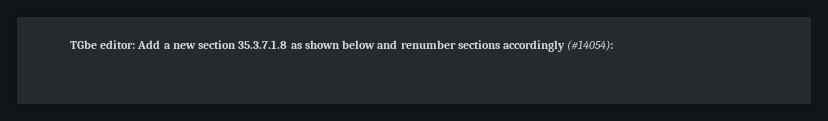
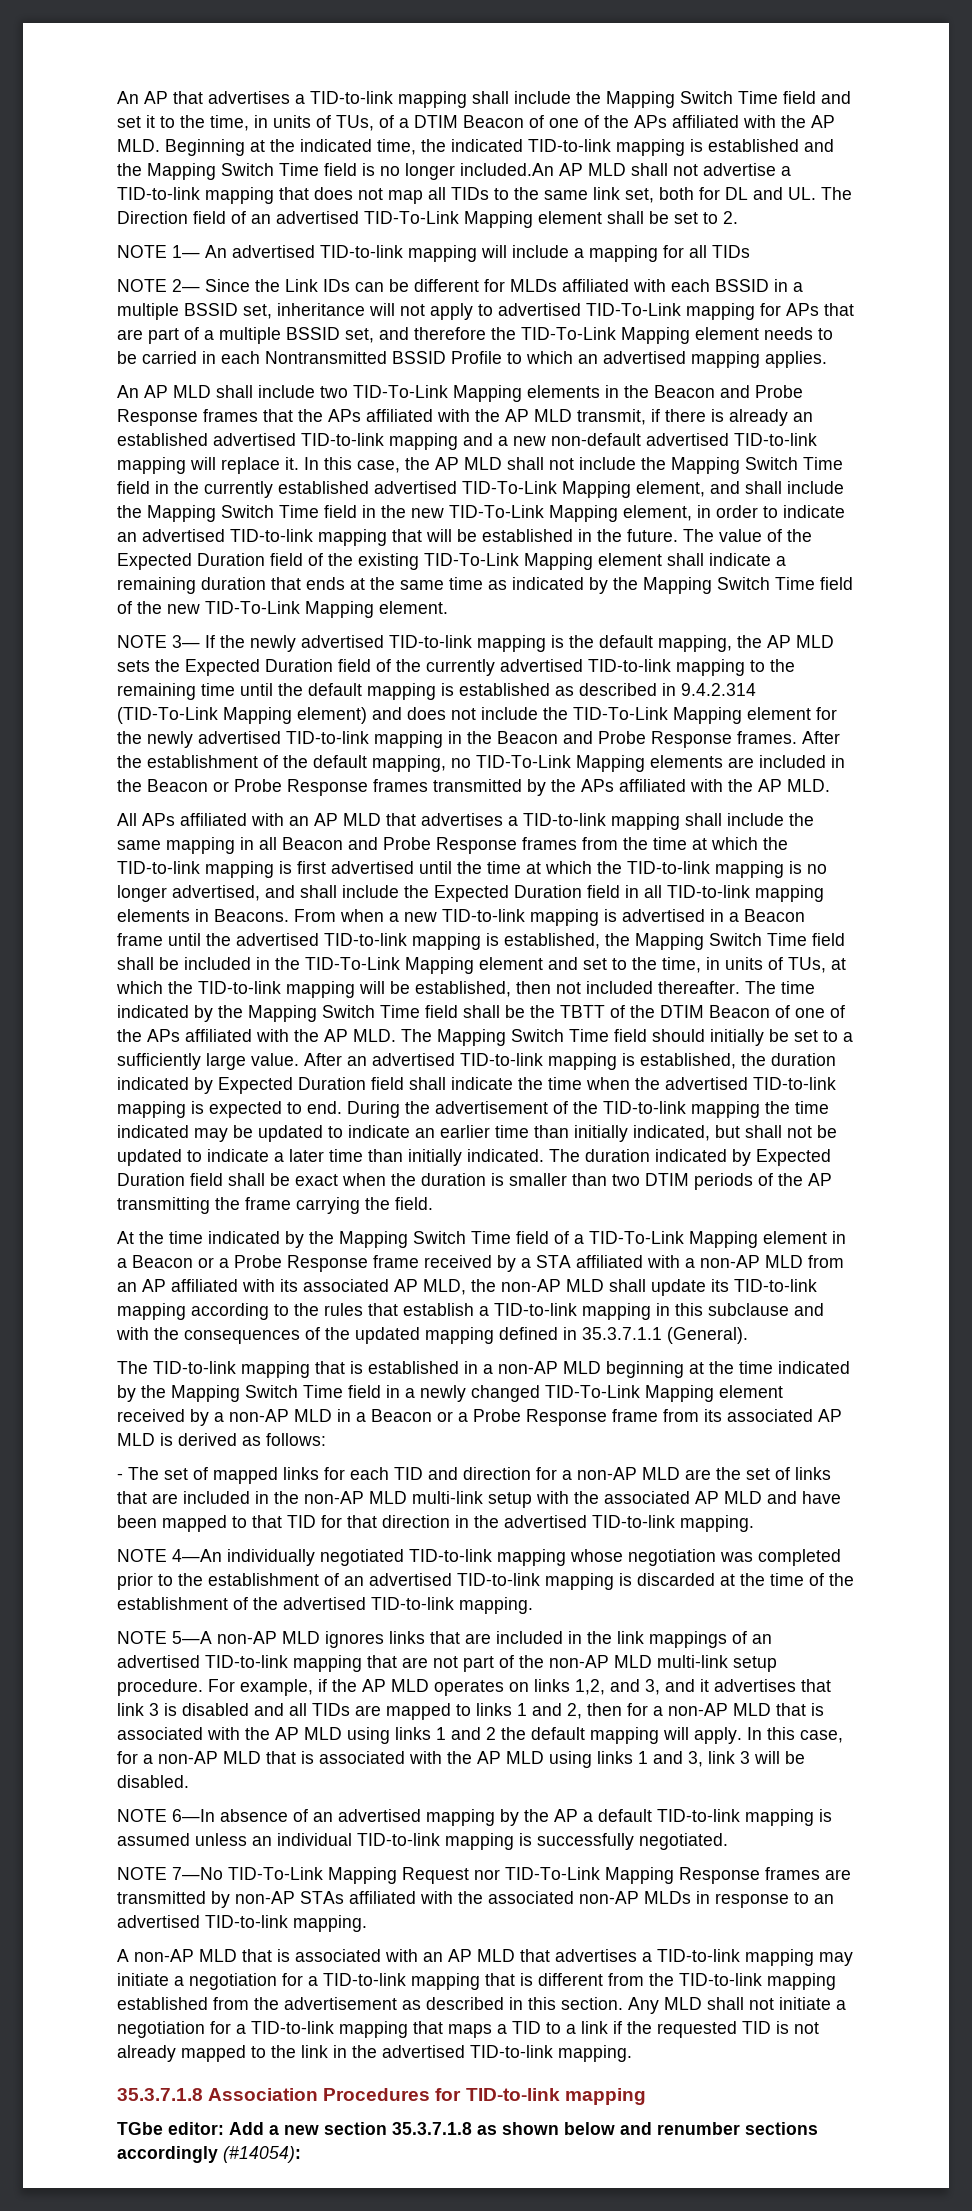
+ An AP that advertises a TID-to-link mapping shall include the Mapping Switch Time field and set it to the time, in units of TUs, of a DTIM Beacon of one of the APs affiliated with the AP MLD. Beginning at the indicated time, the indicated TID-to-link mapping is established and the Mapping Switch Time field is no longer included.An AP MLD shall not advertise a TID-to-link mapping that does not map all TIDs to the same link set, both for DL and UL. The Direction field of an advertised TID-To-Link Mapping element shall be set to 2.
+ NOTE 1— An advertised TID-to-link mapping will include a mapping for all TIDs
+ NOTE 2— Since the Link IDs can be different for MLDs affiliated with each BSSID in a multiple BSSID set, inheritance will not apply to advertised TID-To-Link mapping for APs that are part of a multiple BSSID set, and therefore the TID-To-Link Mapping element needs to be carried in each Nontransmitted BSSID Profile to which an advertised mapping applies.
+ An AP MLD shall include two TID-To-Link Mapping elements in the Beacon and Probe Response frames that the APs affiliated with the AP MLD transmit, if there is already an established advertised TID-to-link mapping and a new non-default advertised TID-to-link mapping will replace it. In this case, the AP MLD shall not include the Mapping Switch Time field in the currently established advertised TID-To-Link Mapping element, and shall include the Mapping Switch Time field in the new TID-To-Link Mapping element, in order to indicate an advertised TID-to-link mapping that will be established in the future. The value of the Expected Duration field of the existing TID-To-Link Mapping element shall indicate a remaining duration that ends at the same time as indicated by the Mapping Switch Time field of the new TID-To-Link Mapping element.
+ NOTE 3— If the newly advertised TID-to-link mapping is the default mapping, the AP MLD sets the Expected Duration field of the currently advertised TID-to-link mapping to the remaining time until the default mapping is established as described in 9.4.2.314 (TID-To-Link Mapping element) and does not include the TID-To-Link Mapping element for the newly advertised TID-to-link mapping in the Beacon and Probe Response frames. After the establishment of the default mapping, no TID-To-Link Mapping elements are included in the Beacon or Probe Response frames transmitted by the APs affiliated with the AP MLD.
+ All APs affiliated with an AP MLD that advertises a TID-to-link mapping shall include the same mapping in all Beacon and Probe Response frames from the time at which the TID-to-link mapping is first advertised until the time at which the TID-to-link mapping is no longer advertised, and shall include the Expected Duration field in all TID-to-link mapping elements in Beacons. From when a new TID-to-link mapping is advertised in a Beacon frame until the advertised TID-to-link mapping is established, the Mapping Switch Time field shall be included in the TID-To-Link Mapping element and set to the time, in units of TUs, at which the TID-to-link mapping will be established, then not included thereafter. The time indicated by the Mapping Switch Time field shall be the TBTT of the DTIM Beacon of one of the APs affiliated with the AP MLD. The Mapping Switch Time field should initially be set to a sufficiently large value. After an advertised TID-to-link mapping is established, the duration indicated by Expected Duration field shall indicate the time when the advertised TID-to-link mapping is expected to end. During the advertisement of the TID-to-link mapping the time indicated may be updated to indicate an earlier time than initially indicated, but shall not be updated to indicate a later time than initially indicated. The duration indicated by Expected Duration field shall be exact when the duration is smaller than two DTIM periods of the AP transmitting the frame carrying the field.
+ At the time indicated by the Mapping Switch Time field of a TID-To-Link Mapping element in a Beacon or a Probe Response frame received by a STA affiliated with a non-AP MLD from an AP affiliated with its associated AP MLD, the non-AP MLD shall update its TID-to-link mapping according to the rules that establish a TID-to-link mapping in this subclause and with the consequences of the updated mapping defined in 35.3.7.1.1 (General).
+ The TID-to-link mapping that is established in a non-AP MLD beginning at the time indicated by the Mapping Switch Time field in a newly changed TID-To-Link Mapping element received by a non-AP MLD in a Beacon or a Probe Response frame from its associated AP MLD is derived as follows:
+ - The set of mapped links for each TID and direction for a non-AP MLD are the set of links that are included in the non-AP MLD multi-link setup with the associated AP MLD and have been mapped to that TID for that direction in the advertised TID-to-link mapping.
+ NOTE 4—An individually negotiated TID-to-link mapping whose negotiation was completed prior to the establishment of an advertised TID-to-link mapping is discarded at the time of the establishment of the advertised TID-to-link mapping.
+ NOTE 5—A non-AP MLD ignores links that are included in the link mappings of an advertised TID-to-link mapping that are not part of the non-AP MLD multi-link setup procedure. For example, if the AP MLD operates on links 1,2, and 3, and it advertises that link 3 is disabled and all TIDs are mapped to links 1 and 2, then for a non-AP MLD that is associated with the AP MLD using links 1 and 2 the default mapping will apply. In this case, for a non-AP MLD that is associated with the AP MLD using links 1 and 3, link 3 will be disabled.
+ NOTE 6—In absence of an advertised mapping by the AP a default TID-to-link mapping is assumed unless an individual TID-to-link mapping is successfully negotiated.
+ NOTE 7—No TID-To-Link Mapping Request nor TID-To-Link Mapping Response frames are transmitted by non-AP STAs affiliated with the associated non-AP MLDs in response to an advertised TID-to-link mapping.
+ A non-AP MLD that is associated with an AP MLD that advertises a TID-to-link mapping may initiate a negotiation for a TID-to-link mapping that is different from the TID-to-link mapping established from the advertisement as described in this section. Any MLD shall not initiate a negotiation for a TID-to-link mapping that maps a TID to a link if the requested TID is not already mapped to the link in the advertised TID-to-link mapping.
+ 35.3.7.1.8 Association Procedures for TID-to-link mapping

